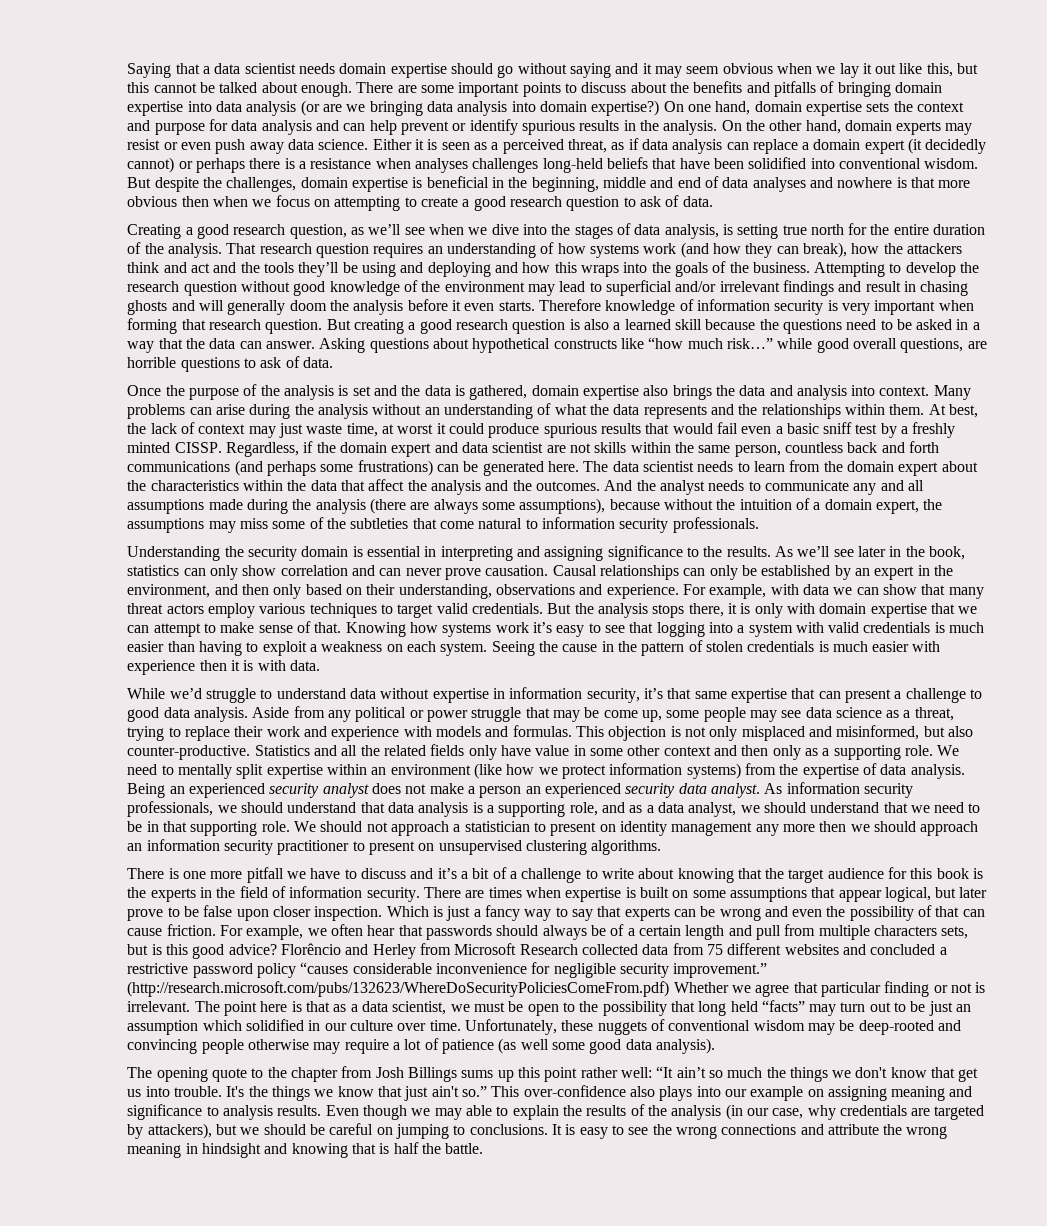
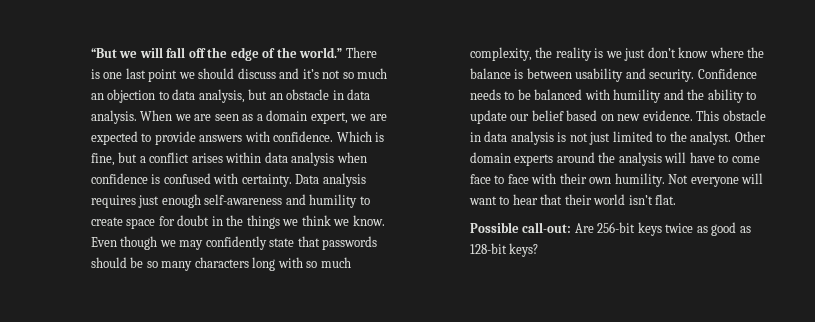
- Saying that a data scientist needs domain expertise should go without saying and it may seem obvious when we lay it out like this, but this cannot be talked about enough. There are some important points to discuss about the benefits and pitfalls of bringing domain expertise into data analysis (or are we bringing data analysis into domain expertise?) On one hand, domain expertise sets the context and purpose for data analysis and can help prevent or identify spurious results in the analysis. On the other hand, domain experts may resist or even push away data science. Either it is seen as a perceived threat, as if data analysis can replace a domain expert (it decidedly cannot) or perhaps there is a resistance when analyses challenges long-held beliefs that have been solidified into conventional wisdom. But despite the challenges, domain expertise is beneficial in the beginning, middle and end of data analyses and nowhere is that more obvious then when we focus on attempting to create a good research question to ask of data.
- Creating a good research question, as we’ll see when we dive into the stages of data analysis, is setting true north for the entire duration of the analysis. That research question requires an understanding of how systems work (and how they can break), how the attackers think and act and the tools they’ll be using and deploying and how this wraps into the goals of the business. Attempting to develop the research question without good knowledge of the environment may lead to superficial and/or irrelevant findings and result in chasing ghosts and will generally doom the analysis before it even starts. Therefore knowledge of information security is very important when forming that research question. But creating a good research question is also a learned skill because the questions need to be asked in a way that the data can answer. Asking questions about hypothetical constructs like “how much risk…” while good overall questions, are horrible questions to ask of data.
- Once the purpose of the analysis is set and the data is gathered, domain expertise also brings the data and analysis into context. Many problems can arise during the analysis without an understanding of what the data represents and the relationships within them. At best, the lack of context may just waste time, at worst it could produce spurious results that would fail even a basic sniff test by a freshly minted CISSP. Regardless, if the domain expert and data scientist are not skills within the same person, countless back and forth communications (and perhaps some frustrations) can be generated here. The data scientist needs to learn from the domain expert about the characteristics within the data that affect the analysis and the outcomes. And the analyst needs to communicate any and all assumptions made during the analysis (there are always some assumptions), because without the intuition of a domain expert, the assumptions may miss some of the subtleties that come natural to information security professionals.
- Understanding the security domain is essential in interpreting and assigning significance to the results. As we’ll see later in the book, statistics can only show correlation and can never prove causation. Causal relationships can only be established by an expert in the environment, and then only based on their understanding, observations and experience. For example, with data we can show that many threat actors employ various techniques to target valid credentials. But the analysis stops there, it is only with domain expertise that we can attempt to make sense of that. Knowing how systems work it’s easy to see that logging into a system with valid credentials is much easier than having to exploit a weakness on each system. Seeing the cause in the pattern of stolen credentials is much easier with experience then it is with data.
- While we’d struggle to understand data without expertise in information security, it’s that same expertise that can present a challenge to good data analysis. Aside from any political or power struggle that may be come up, some people may see data science as a threat, trying to replace their work and experience with models and formulas. This objection is not only misplaced and misinformed, but also counter-productive. Statistics and all the related fields only have value in some other context and then only as a supporting role. We need to mentally split expertise within an environment (like how we protect information systems) from the expertise of data analysis. Being an experienced security analyst does not make a person an experienced security data analyst. As information security professionals, we should understand that data analysis is a supporting role, and as a data analyst, we should understand that we need to be in that supporting role. We should not approach a statistician to present on identity management any more then we should approach an information security practitioner to present on unsupervised clustering algorithms.
- There is one more pitfall we have to discuss and it’s a bit of a challenge to write about knowing that the target audience for this book is the experts in the field of information security. There are times when expertise is built on some assumptions that appear logical, but later prove to be false upon closer inspection. Which is just a fancy way to say that experts can be wrong and even the possibility of that can cause friction. For example, we often hear that passwords should always be of a certain length and pull from multiple characters sets, but is this good advice? Florêncio and Herley from Microsoft Research collected data from 75 different websites and concluded a restrictive password policy “causes considerable inconvenience for negligible security improvement.” (http://research.microsoft.com/pubs/132623/WhereDoSecurityPoliciesComeFrom.pdf) Whether we agree that particular finding or not is irrelevant. The point here is that as a data scientist, we must be open to the possibility that long held “facts” may turn out to be just an assumption which solidified in our culture over time. Unfortunately, these nuggets of conventional wisdom may be deep-rooted and convincing people otherwise may require a lot of patience (as well some good data analysis).
- The opening quote to the chapter from Josh Billings sums up this point rather well: “It ain’t so much the things we don't know that get us into trouble. It's the things we know that just ain't so.” This over-confidence also plays into our example on assigning meaning and significance to analysis results. Even though we may able to explain the results of the analysis (in our case, why credentials are targeted by attackers), but we should be careful on jumping to conclusions. It is easy to see the wrong connections and attribute the wrong meaning in hindsight and knowing that is half the battle.
+ “But we will fall off the edge of the world.” There is one last point we should discuss and it’s not so much an objection to data analysis, but an obstacle in data analysis. When we are seen as a domain expert, we are expected to provide answers with confidence. Which is fine, but a conflict arises within data analysis when confidence is confused with certainty. Data analysis requires just enough self-awareness and humility to create space for doubt in the things we think we know. Even though we may confidently state that passwords should be so many characters long with so much complexity, the reality is we just don’t know where the balance is between usability and security. Confidence needs to be balanced with humility and the ability to update our belief based on new evidence. This obstacle in data analysis is not just limited to the analyst. Other domain experts around the analysis will have to come face to face with their own humility. Not everyone will want to hear that their world isn’t flat.
+ Possible call-out: Are 256-bit keys twice as good as 128-bit keys?

